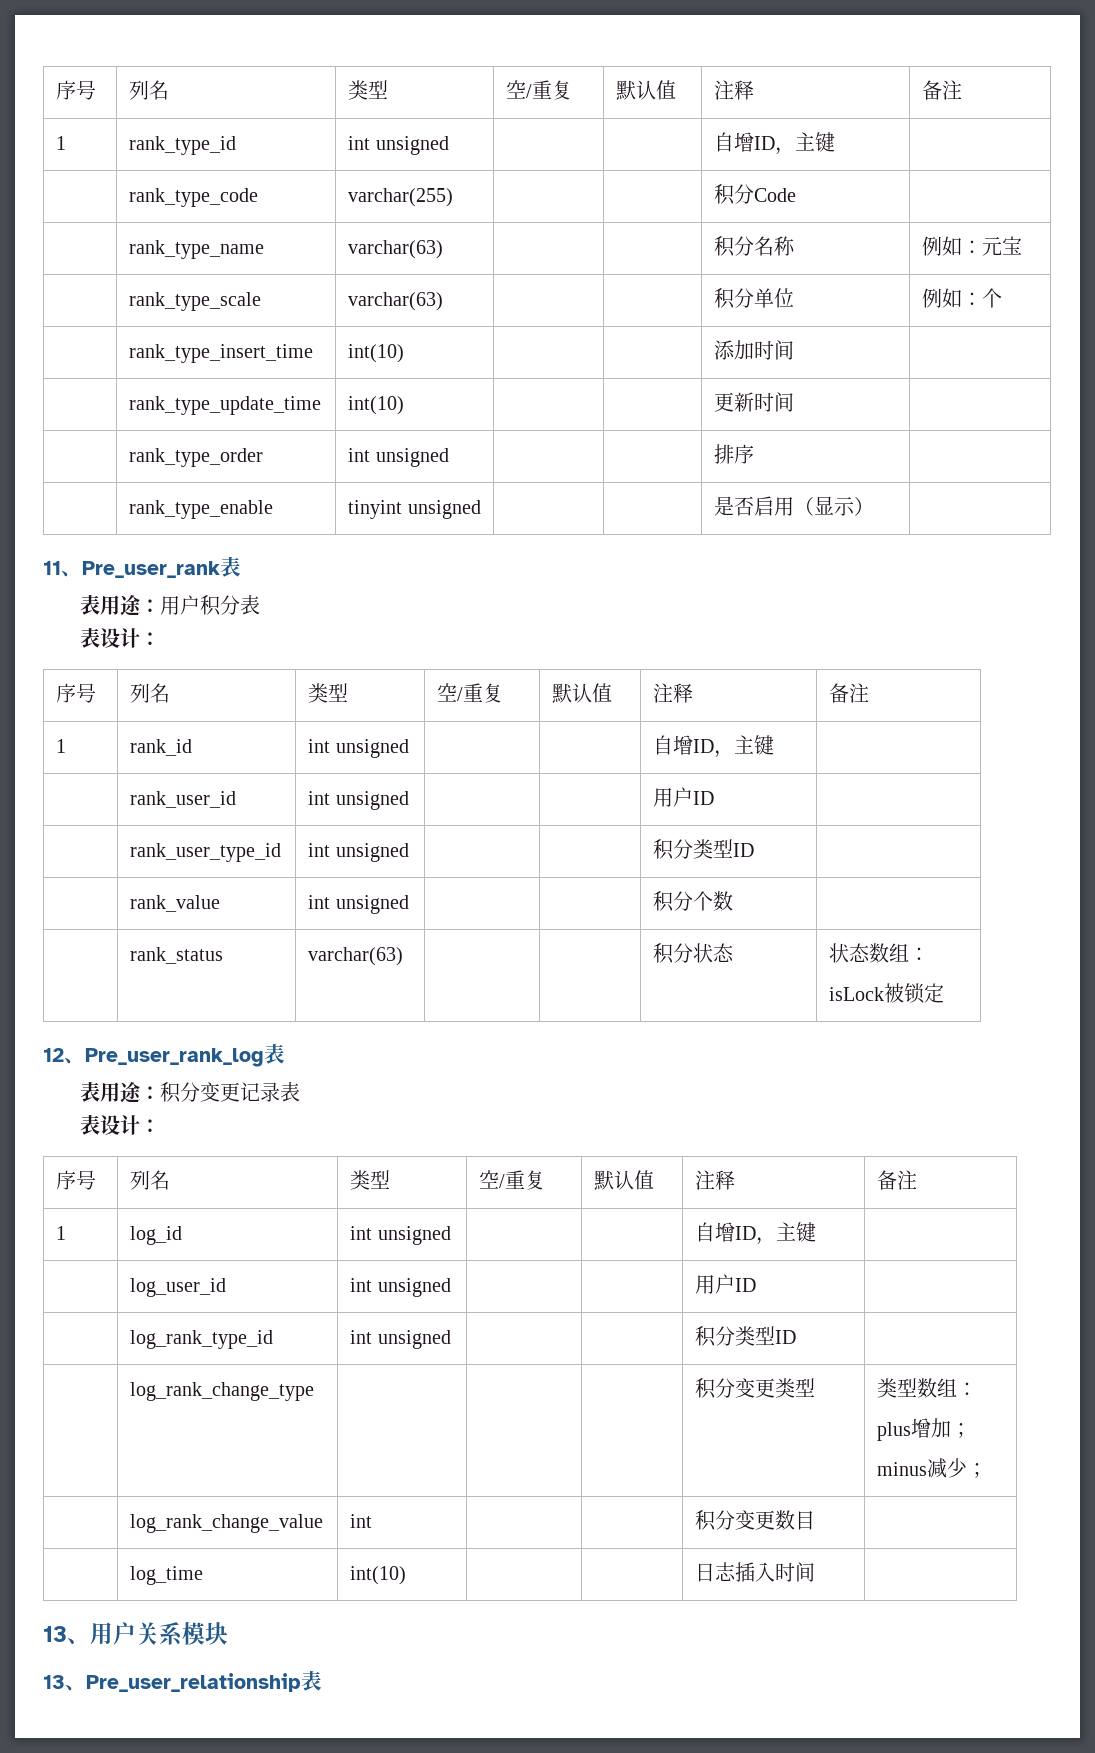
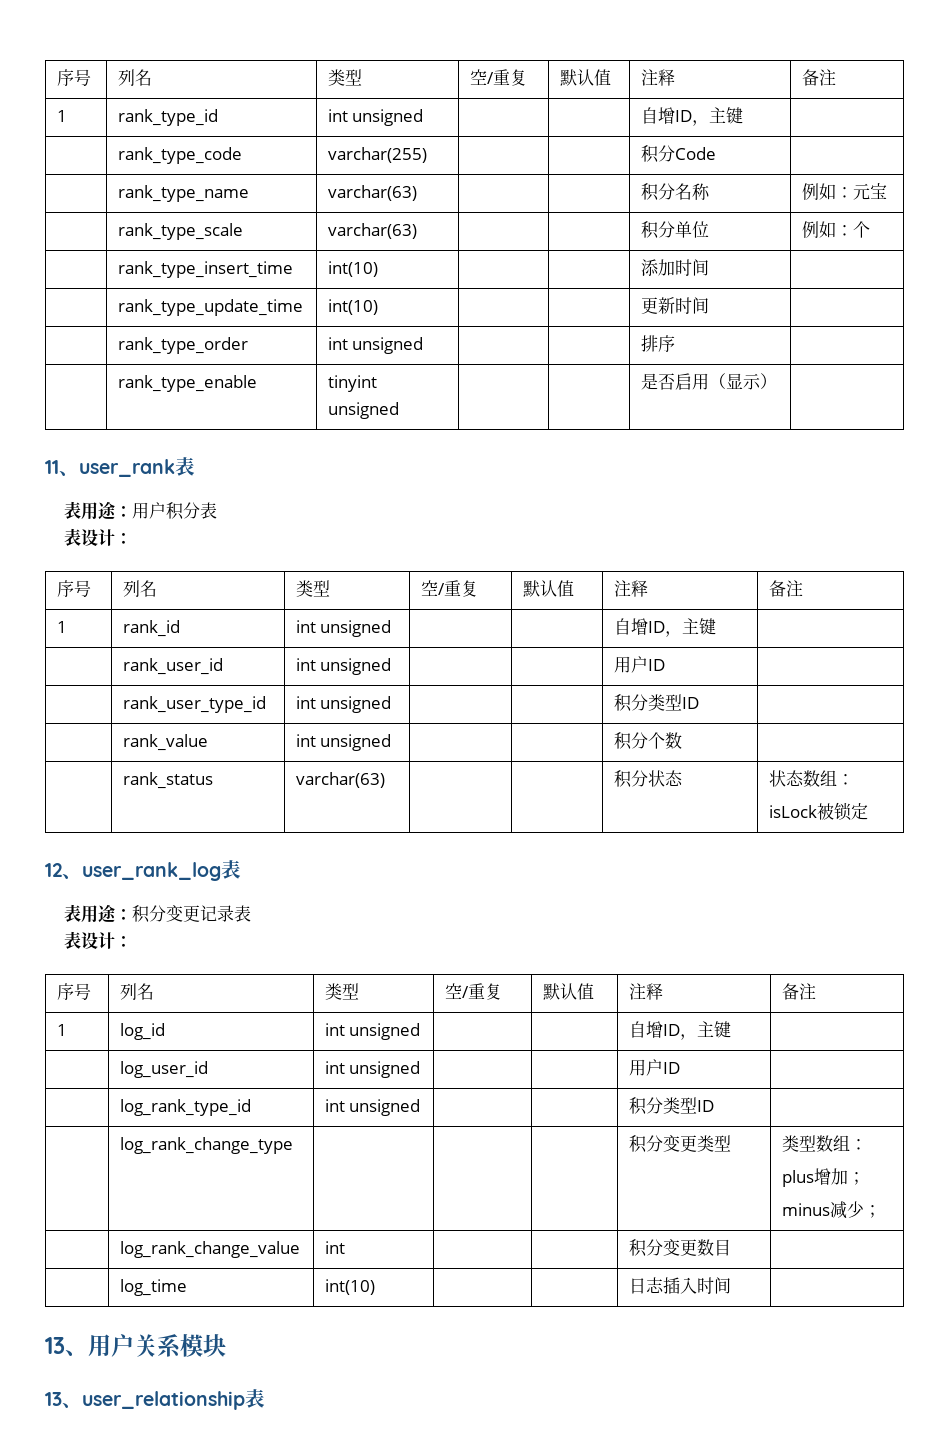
- 11、Pre_user_rank表
+ 11、user_rank表
- 12、Pre_user_rank_log表
+ 12、user_rank_log表
- 13、Pre_user_relationship表
+ 13、user_relationship表

